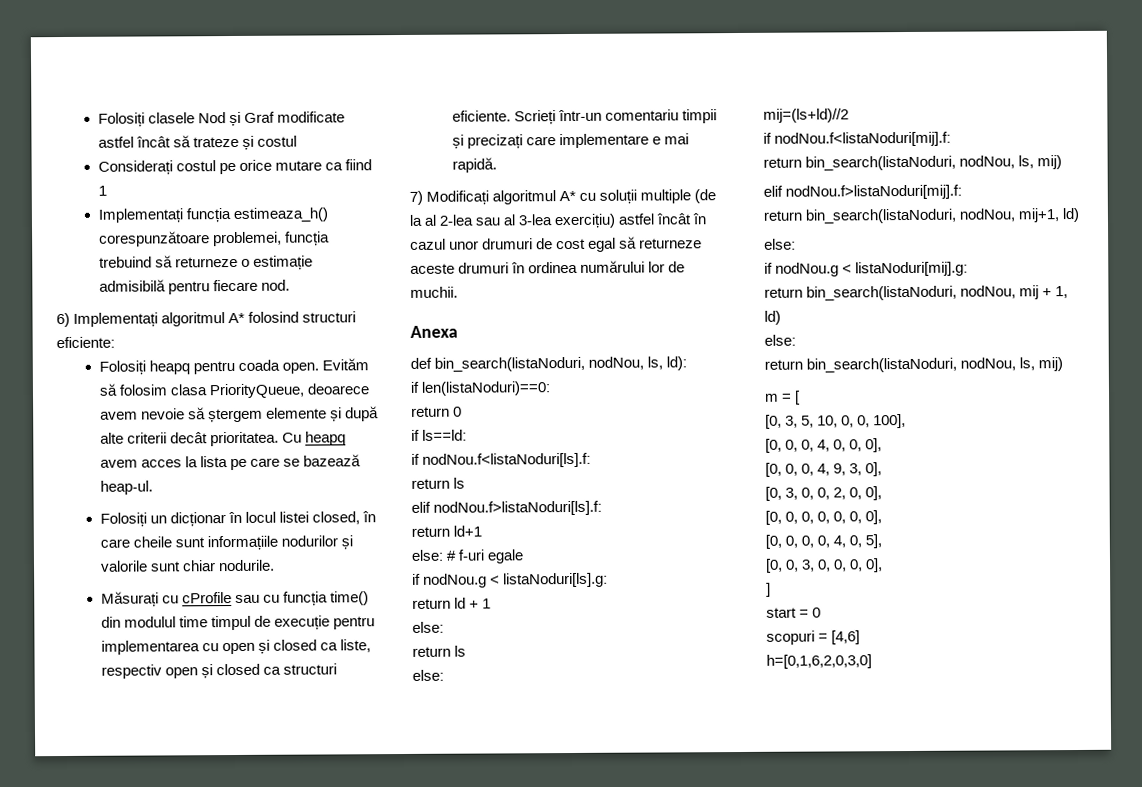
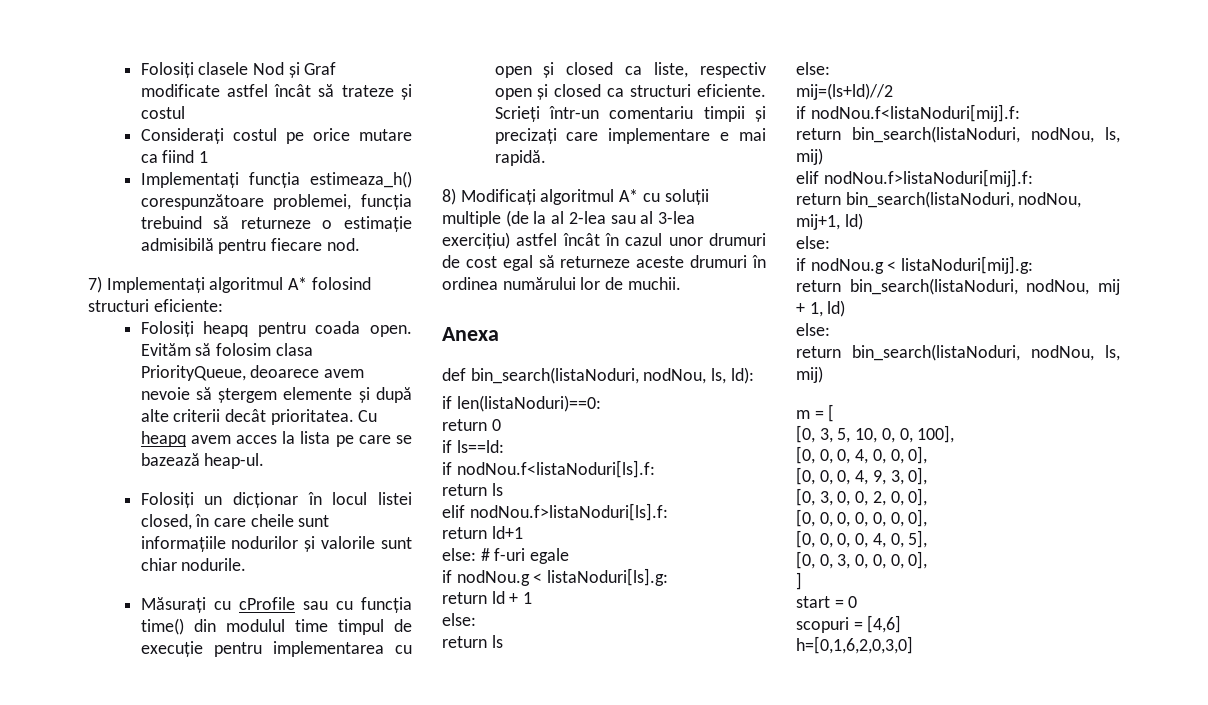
- 6) Implementați algoritmul A* folosind structuri eficiente:
+ 7) Implementați algoritmul A* folosind structuri eficiente:
- 7) Modificați algoritmul A* cu soluții multiple (de la al 2-lea sau al 3-lea exercițiu) astfel încât în cazul unor drumuri de cost egal să returneze aceste drumuri în ordinea numărului lor de muchii.
+ 8) Modificați algoritmul A* cu soluții multiple (de la al 2-lea sau al 3-lea exercițiu) astfel încât în cazul unor drumuri de cost egal să returneze aceste drumuri în ordinea numărului lor de muchii.

